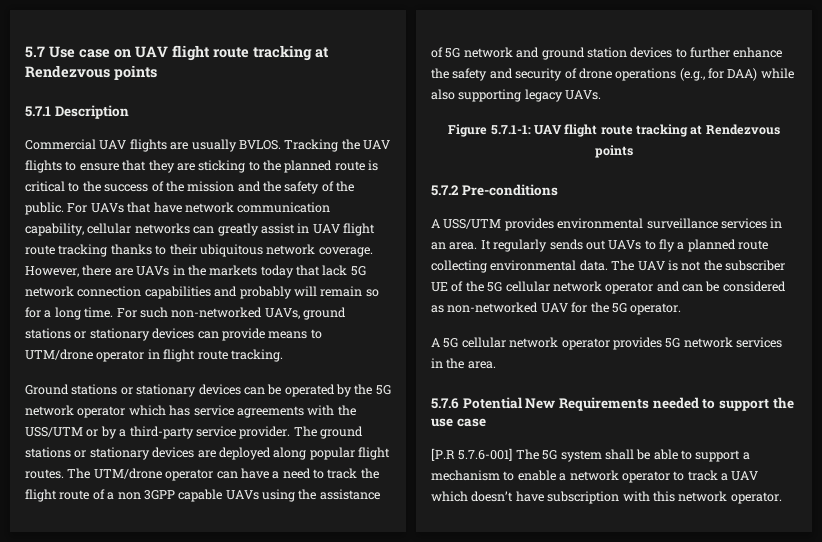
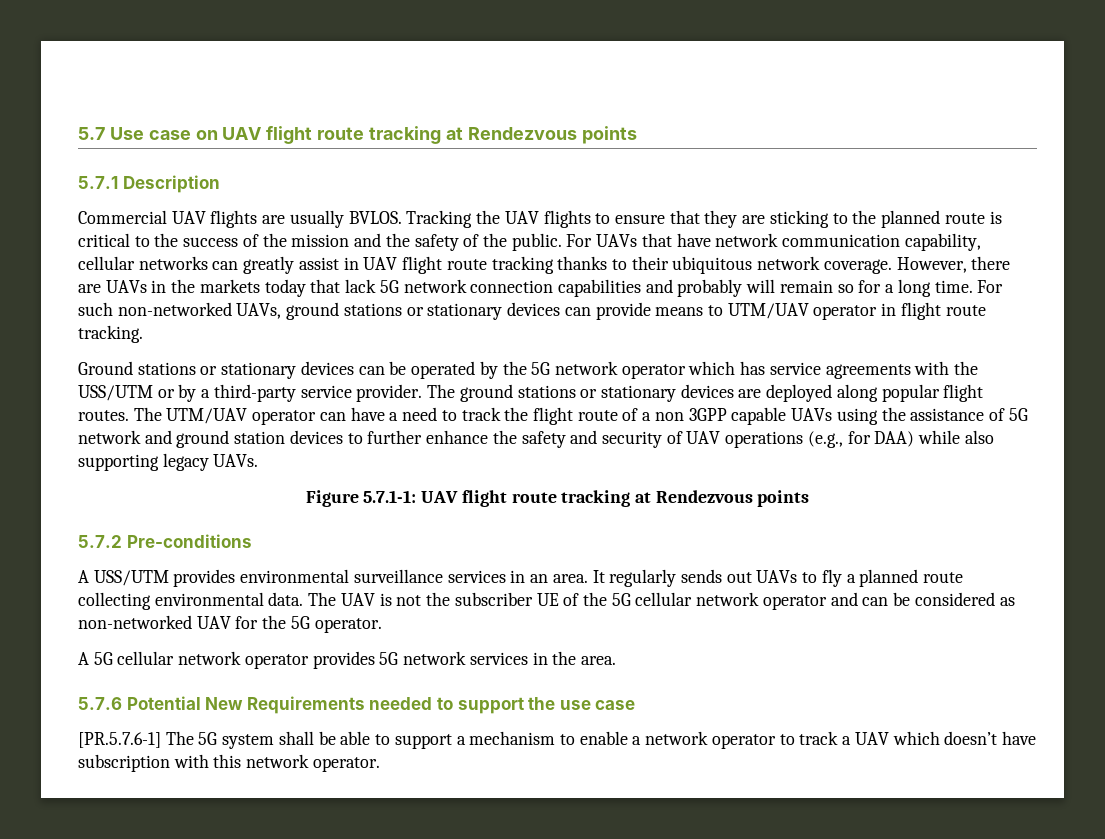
- For such non-networked UAVs, ground stations or stationary devices can provide means to UTM/drone operator in flight route tracking.
+ For such non-networked UAVs, ground stations or stationary devices can provide means to UTM/UAV operator in flight route tracking.
- The UTM/drone operator can have a need to track the flight route of a non 3GPP capable UAVs using the assistance of 5G network and ground station devices to further enhance the safety and security of drone operations (e.g., for DAA) while also supporting legacy UAVs.
+ The UTM/UAV operator can have a need to track the flight route of a non 3GPP capable UAVs using the assistance of 5G network and ground station devices to further enhance the safety and security of UAV operations (e.g., for DAA) while also supporting legacy UAVs.
- [P.R 5.7.6-001] The 5G system shall be able to support a mechanism to enable a network operator to track a UAV which doesn’t have subscription with this network operator.
+ [PR.5.7.6-1] The 5G system shall be able to support a mechanism to enable a network operator to track a UAV which doesn’t have subscription with this network operator.

